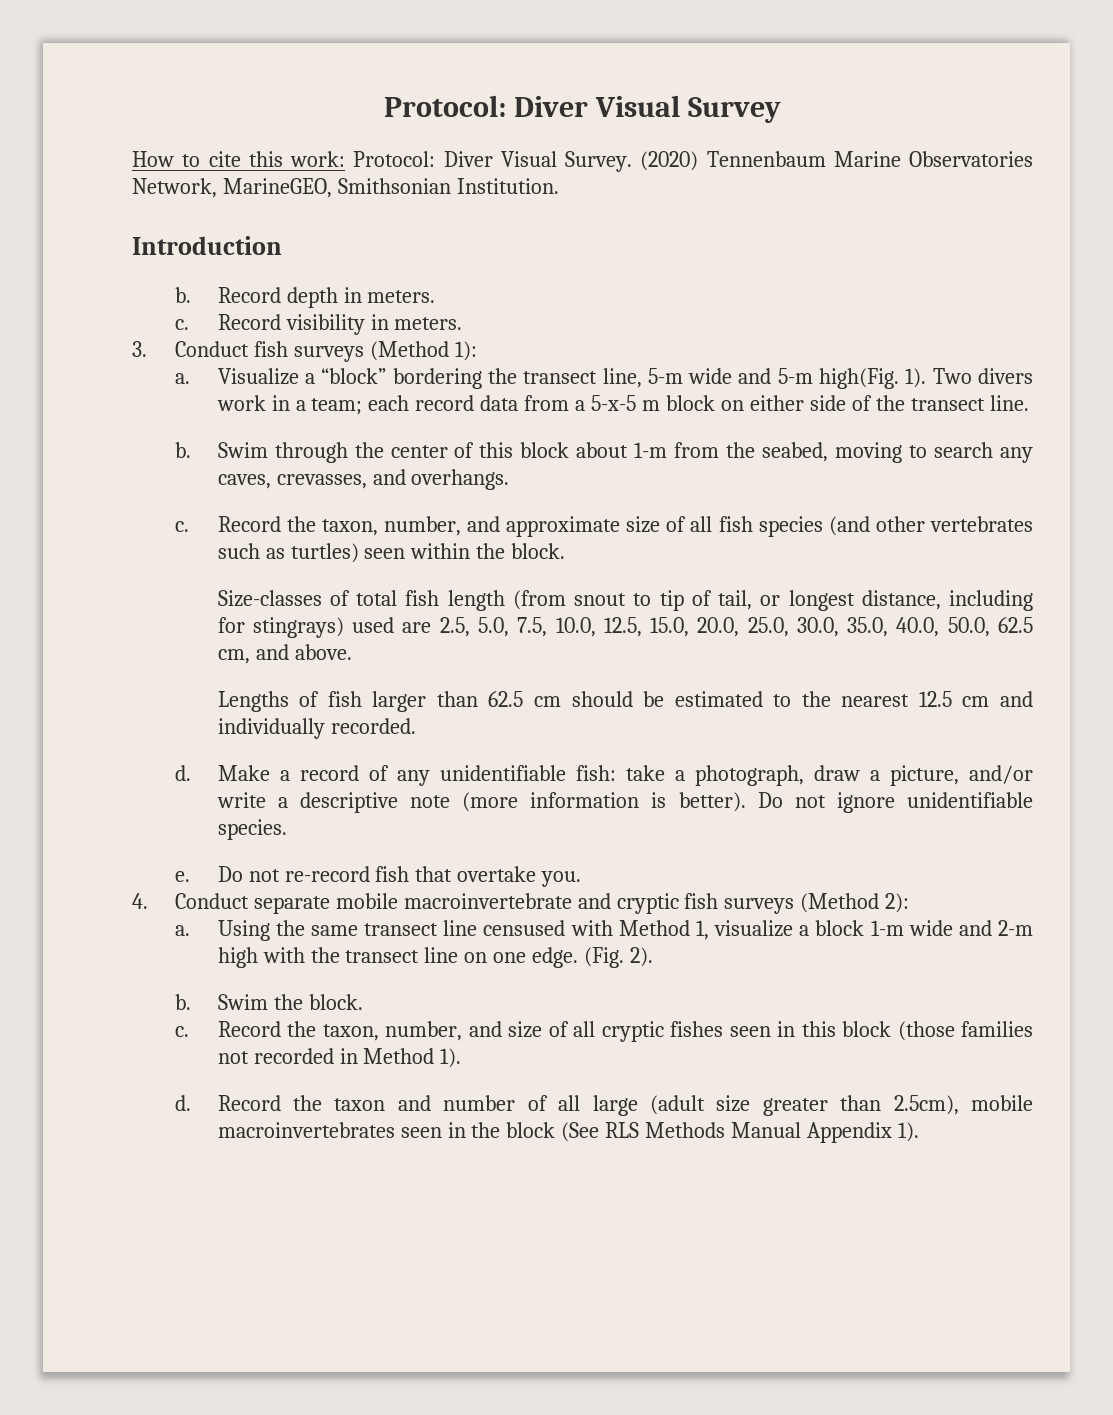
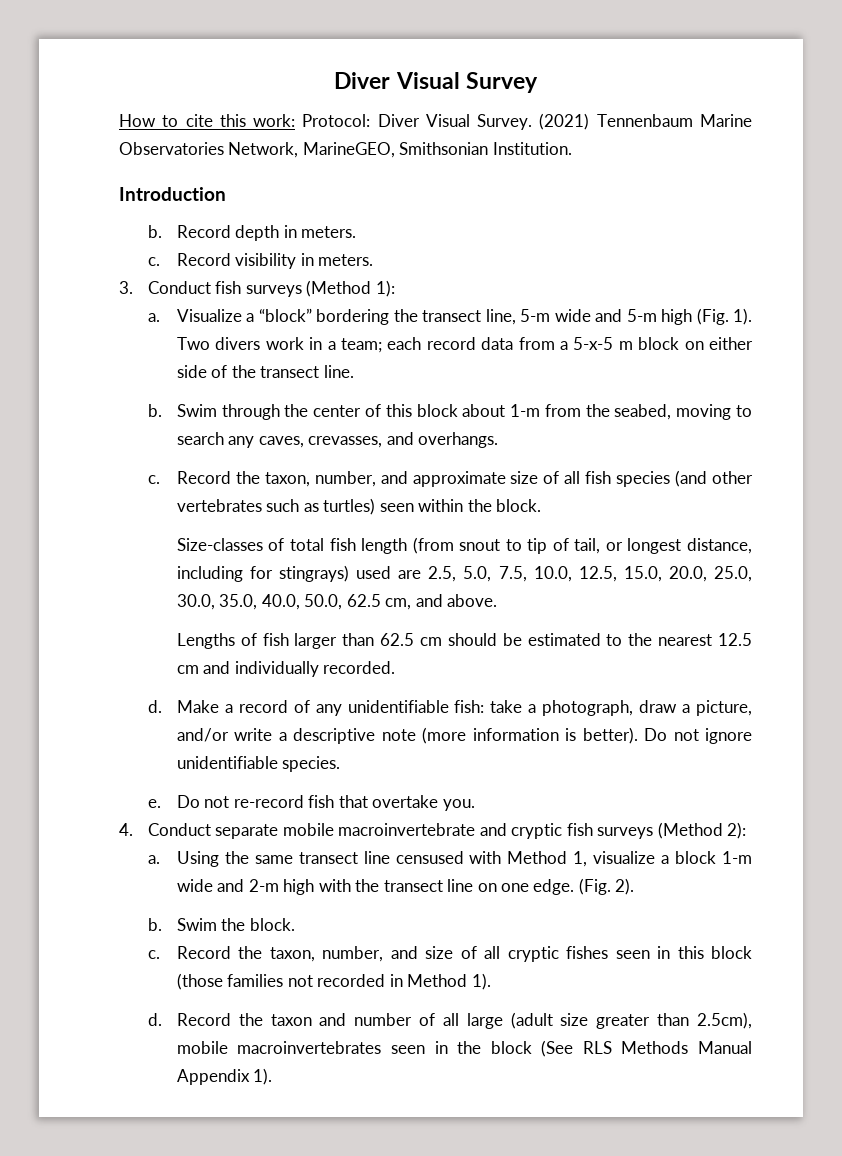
- Protocol: Diver Visual Survey
+ Diver Visual Survey
- (2020) Tennenbaum Marine Observatories Network, MarineGEO, Smithsonian Institution.
+ (2021) Tennenbaum Marine Observatories Network, MarineGEO, Smithsonian Institution.
- Visualize a “block” bordering the transect line, 5-m wide and 5-m high(Fig. 1).
+ Visualize a “block” bordering the transect line, 5-m wide and 5-m high (Fig. 1).

